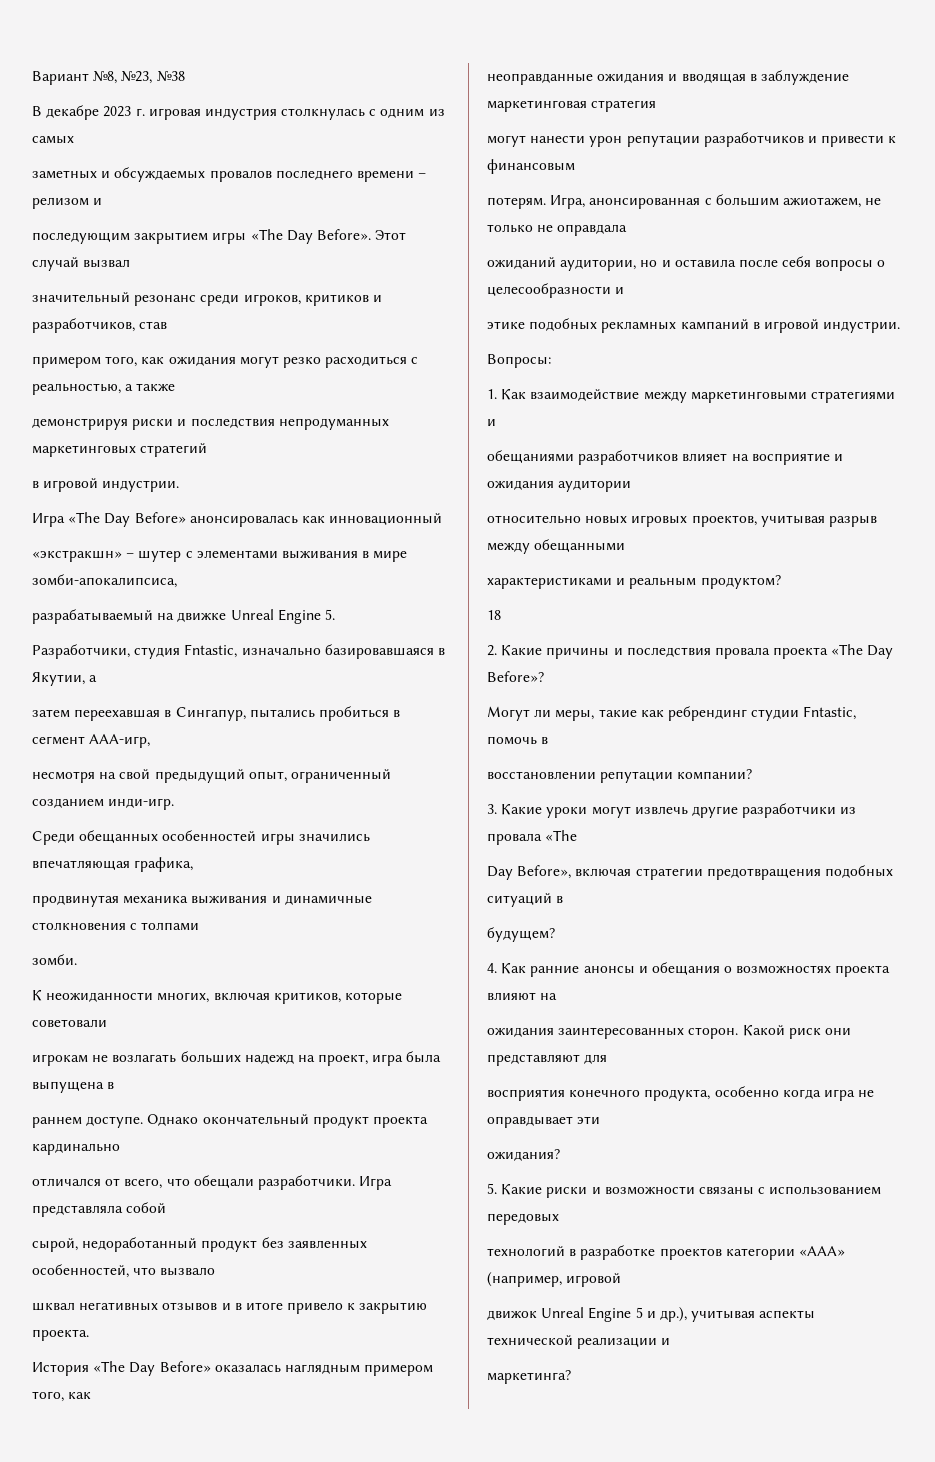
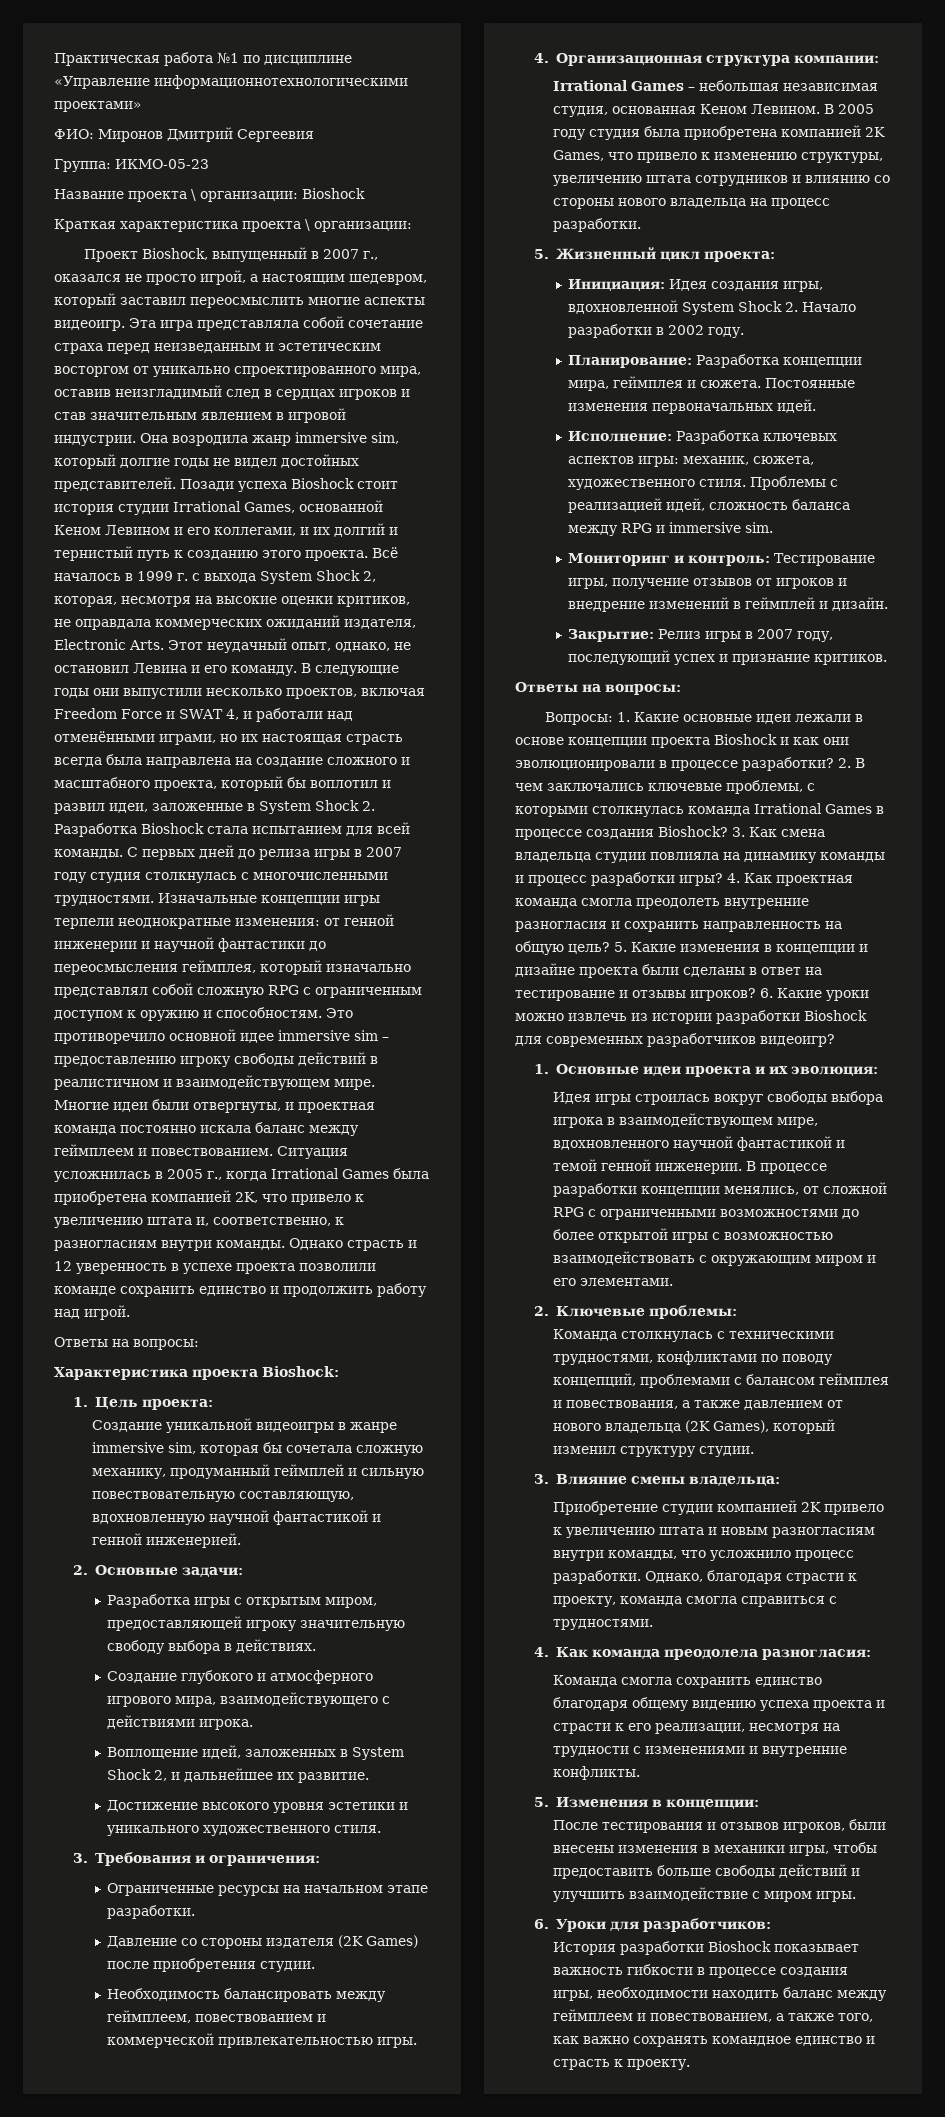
- Вариант №8, №23, №38
- В декабре 2023 г. игровая индустрия столкнулась с одним из самых
- заметных и обсуждаемых провалов последнего времени – релизом и
- последующим закрытием игры «The Day Before». Этот случай вызвал
- значительный резонанс среди игроков, критиков и разработчиков, став
- примером того, как ожидания могут резко расходиться с реальностью, а также
- демонстрируя риски и последствия непродуманных маркетинговых стратегий
- в игровой индустрии.
- Игра «The Day Before» анонсировалась как инновационный
- «экстракшн» – шутер с элементами выживания в мире зомби-апокалипсиса,
- разрабатываемый на движке Unreal Engine 5.
- Разработчики, студия Fntastic, изначально базировавшаяся в Якутии, а
- затем переехавшая в Сингапур, пытались пробиться в сегмент AAA-игр,
- несмотря на свой предыдущий опыт, ограниченный созданием инди-игр.
- Среди обещанных особенностей игры значились впечатляющая графика,
- продвинутая механика выживания и динамичные столкновения с толпами
- зомби.
- К неожиданности многих, включая критиков, которые советовали
- игрокам не возлагать больших надежд на проект, игра была выпущена в
- раннем доступе. Однако окончательный продукт проекта кардинально
- отличался от всего, что обещали разработчики. Игра представляла собой
- сырой, недоработанный продукт без заявленных особенностей, что вызвало
- шквал негативных отзывов и в итоге привело к закрытию проекта.
- История «The Day Before» оказалась наглядным примером того, как
- неоправданные ожидания и вводящая в заблуждение маркетинговая стратегия
- могут нанести урон репутации разработчиков и привести к финансовым
- потерям. Игра, анонсированная с большим ажиотажем, не только не оправдала
- ожиданий аудитории, но и оставила после себя вопросы о целесообразности и
- этике подобных рекламных кампаний в игровой индустрии.
- Вопросы:
- 1. Как взаимодействие между маркетинговыми стратегиями и
- обещаниями разработчиков влияет на восприятие и ожидания аудитории
- относительно новых игровых проектов, учитывая разрыв между обещанными
- характеристиками и реальным продуктом?
- 18
- 2. Какие причины и последствия провала проекта «The Day Before»?
- Могут ли меры, такие как ребрендинг студии Fntastic, помочь в
- восстановлении репутации компании?
- 3. Какие уроки могут извлечь другие разработчики из провала «The
- Day Before», включая стратегии предотвращения подобных ситуаций в
- будущем?
- 4. Как ранние анонсы и обещания о возможностях проекта влияют на
- ожидания заинтересованных сторон. Какой риск они представляют для
- восприятия конечного продукта, особенно когда игра не оправдывает эти
- ожидания?
- 5. Какие риски и возможности связаны с использованием передовых
- технологий в разработке проектов категории «AAA» (например, игровой
- движок Unreal Engine 5 и др.), учитывая аспекты технической реализации и
- маркетинга?
+ Практическая работа №1 по дисциплине «Управление информационнотехнологическими проектами»
+ ФИО: Миронов Дмитрий Сергеевия
+ Группа: ИКМО-05-23
+ Название проекта \ организации: Bioshock
+ Краткая характеристика проекта \ организации:
+ Проект Bioshock, выпущенный в 2007 г., оказался не просто игрой, а настоящим шедевром, который заставил переосмыслить многие аспекты видеоигр. Эта игра представляла собой сочетание страха перед неизведанным и эстетическим восторгом от уникально спроектированного мира, оставив неизгладимый след в сердцах игроков и став значительным явлением в игровой индустрии. Она возродила жанр immersive sim, который долгие годы не видел достойных представителей. Позади успеха Bioshock стоит история студии Irrational Games, основанной Кеном Левином и его коллегами, и их долгий и тернистый путь к созданию этого проекта. Всё началось в 1999 г. с выхода System Shock 2, которая, несмотря на высокие оценки критиков, не оправдала коммерческих ожиданий издателя, Electronic Arts. Этот неудачный опыт, однако, не остановил Левина и его команду. В следующие годы они выпустили несколько проектов, включая Freedom Force и SWAT 4, и работали над отменёнными играми, но их настоящая страсть всегда была направлена на создание сложного и масштабного проекта, который бы воплотил и развил идеи, заложенные в System Shock 2. Разработка Bioshock стала испытанием для всей команды. С первых дней до релиза игры в 2007 году студия столкнулась с многочисленными трудностями. Изначальные концепции игры терпели неоднократные изменения: от генной инженерии и научной фантастики до переосмысления геймплея, который изначально представлял собой сложную RPG с ограниченным доступом к оружию и способностям. Это противоречило основной идее immersive sim – предоставлению игроку свободы действий в реалистичном и взаимодействующем мире. Многие идеи были отвергнуты, и проектная команда постоянно искала баланс между геймплеем и повествованием. Ситуация усложнилась в 2005 г., когда Irrational Games была приобретена компанией 2K, что привело к увеличению штата и, соответственно, к разногласиям внутри команды. Однако страсть и 12 уверенность в успехе проекта позволили команде сохранить единство и продолжить работу над игрой.
+ Ответы на вопросы:
+ Характеристика проекта Bioshock:
+ 1. Цель проекта:
+ Создание уникальной видеоигры в жанре immersive sim, которая бы сочетала сложную механику, продуманный геймплей и сильную повествовательную составляющую, вдохновленную научной фантастикой и генной инженерией.
+ 2. Основные задачи:
+ Разработка игры с открытым миром, предоставляющей игроку значительную свободу выбора в действиях.
+ Создание глубокого и атмосферного игрового мира, взаимодействующего с действиями игрока.
+ Воплощение идей, заложенных в System Shock 2, и дальнейшее их развитие.
+ Достижение высокого уровня эстетики и уникального художественного стиля.
+ 3. Требования и ограничения:
+ Ограниченные ресурсы на начальном этапе разработки.
+ Давление со стороны издателя (2K Games) после приобретения студии.
+ Необходимость балансировать между геймплеем, повествованием и коммерческой привлекательностью игры.
+ 4. Организационная структура компании:
+ Irrational Games – небольшая независимая студия, основанная Кеном Левином. В 2005 году студия была приобретена компанией 2K Games, что привело к изменению структуры, увеличению штата сотрудников и влиянию со стороны нового владельца на процесс разработки.
+ 5. Жизненный цикл проекта:
+ Инициация: Идея создания игры, вдохновленной System Shock 2. Начало разработки в 2002 году.
+ Планирование: Разработка концепции мира, геймплея и сюжета. Постоянные изменения первоначальных идей.
+ Исполнение: Разработка ключевых аспектов игры: механик, сюжета, художественного стиля. Проблемы с реализацией идей, сложность баланса между RPG и immersive sim.
+ Мониторинг и контроль: Тестирование игры, получение отзывов от игроков и внедрение изменений в геймплей и дизайн.
+ Закрытие: Релиз игры в 2007 году, последующий успех и признание критиков.
+ Ответы на вопросы:
+ Вопросы: 1. Какие основные идеи лежали в основе концепции проекта Bioshock и как они эволюционировали в процессе разработки? 2. В чем заключались ключевые проблемы, с которыми столкнулась команда Irrational Games в процессе создания Bioshock? 3. Как смена владельца студии повлияла на динамику команды и процесс разработки игры? 4. Как проектная команда смогла преодолеть внутренние разногласия и сохранить направленность на общую цель? 5. Какие изменения в концепции и дизайне проекта были сделаны в ответ на тестирование и отзывы игроков? 6. Какие уроки можно извлечь из истории разработки Bioshock для современных разработчиков видеоигр?
+ 1. Основные идеи проекта и их эволюция:
+ Идея игры строилась вокруг свободы выбора игрока в взаимодействующем мире, вдохновленного научной фантастикой и темой генной инженерии. В процессе разработки концепции менялись, от сложной RPG с ограниченными возможностями до более открытой игры с возможностью взаимодействовать с окружающим миром и его элементами.
+ 2. Ключевые проблемы:
+ Команда столкнулась с техническими трудностями, конфликтами по поводу концепций, проблемами с балансом геймплея и повествования, а также давлением от нового владельца (2K Games), который изменил структуру студии.
+ 3. Влияние смены владельца:
+ Приобретение студии компанией 2K привело к увеличению штата и новым разногласиям внутри команды, что усложнило процесс разработки. Однако, благодаря страсти к проекту, команда смогла справиться с трудностями.
+ 4. Как команда преодолела разногласия:
+ Команда смогла сохранить единство благодаря общему видению успеха проекта и страсти к его реализации, несмотря на трудности с изменениями и внутренние конфликты.
+ 5. Изменения в концепции:
+ После тестирования и отзывов игроков, были внесены изменения в механики игры, чтобы предоставить больше свободы действий и улучшить взаимодействие с миром игры.
+ 6. Уроки для разработчиков:
+ История разработки Bioshock показывает важность гибкости в процессе создания игры, необходимости находить баланс между геймплеем и повествованием, а также того, как важно сохранять командное единство и страсть к проекту.

